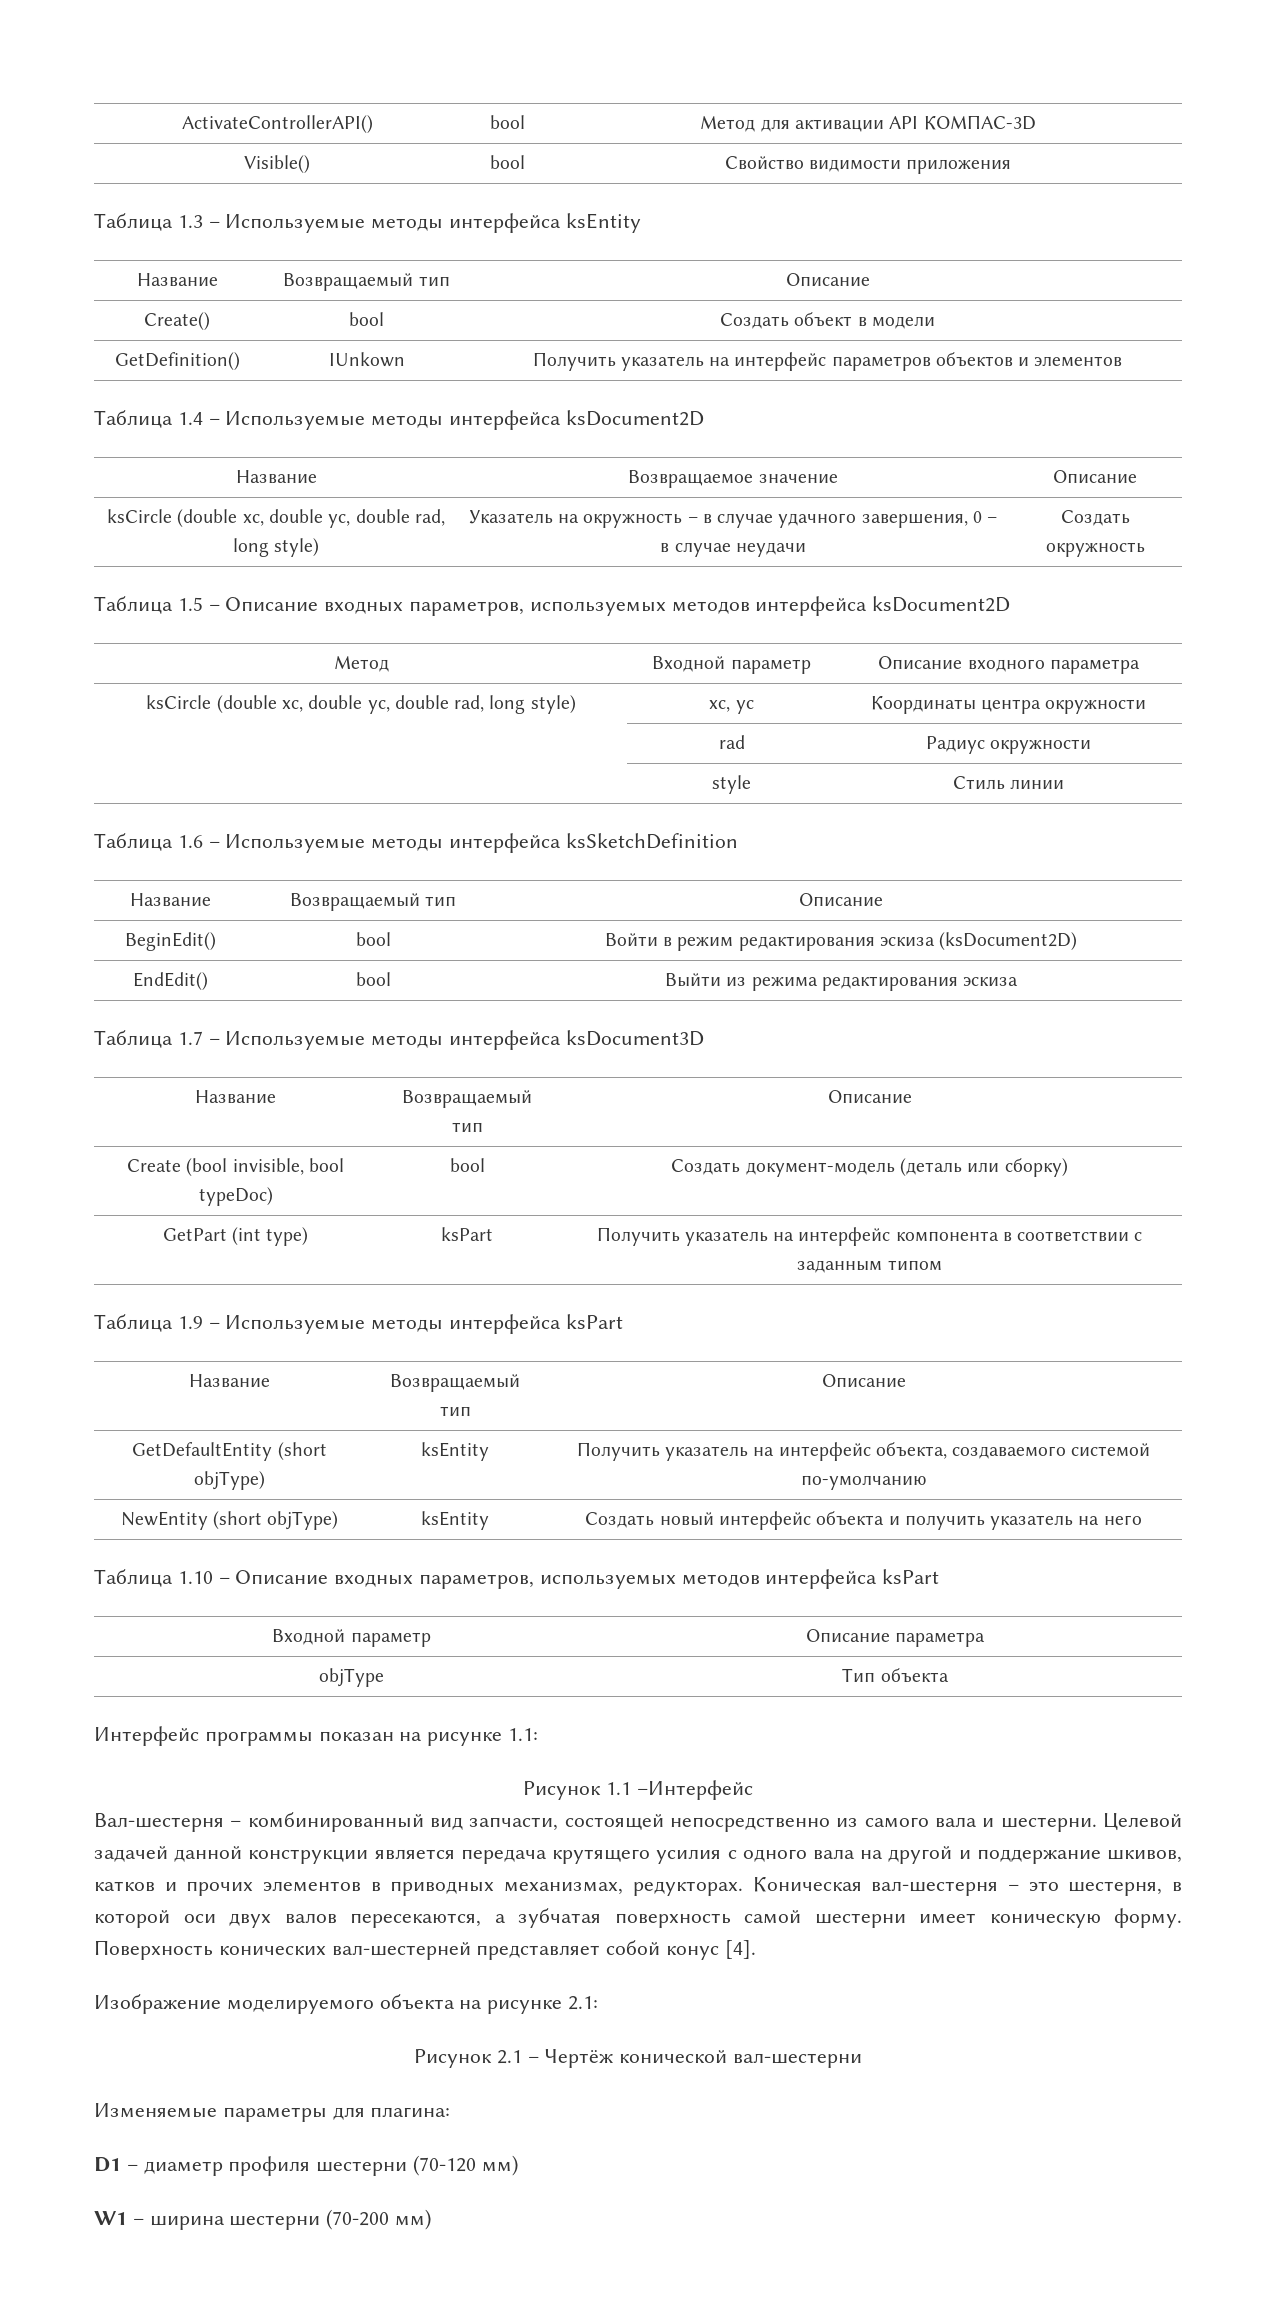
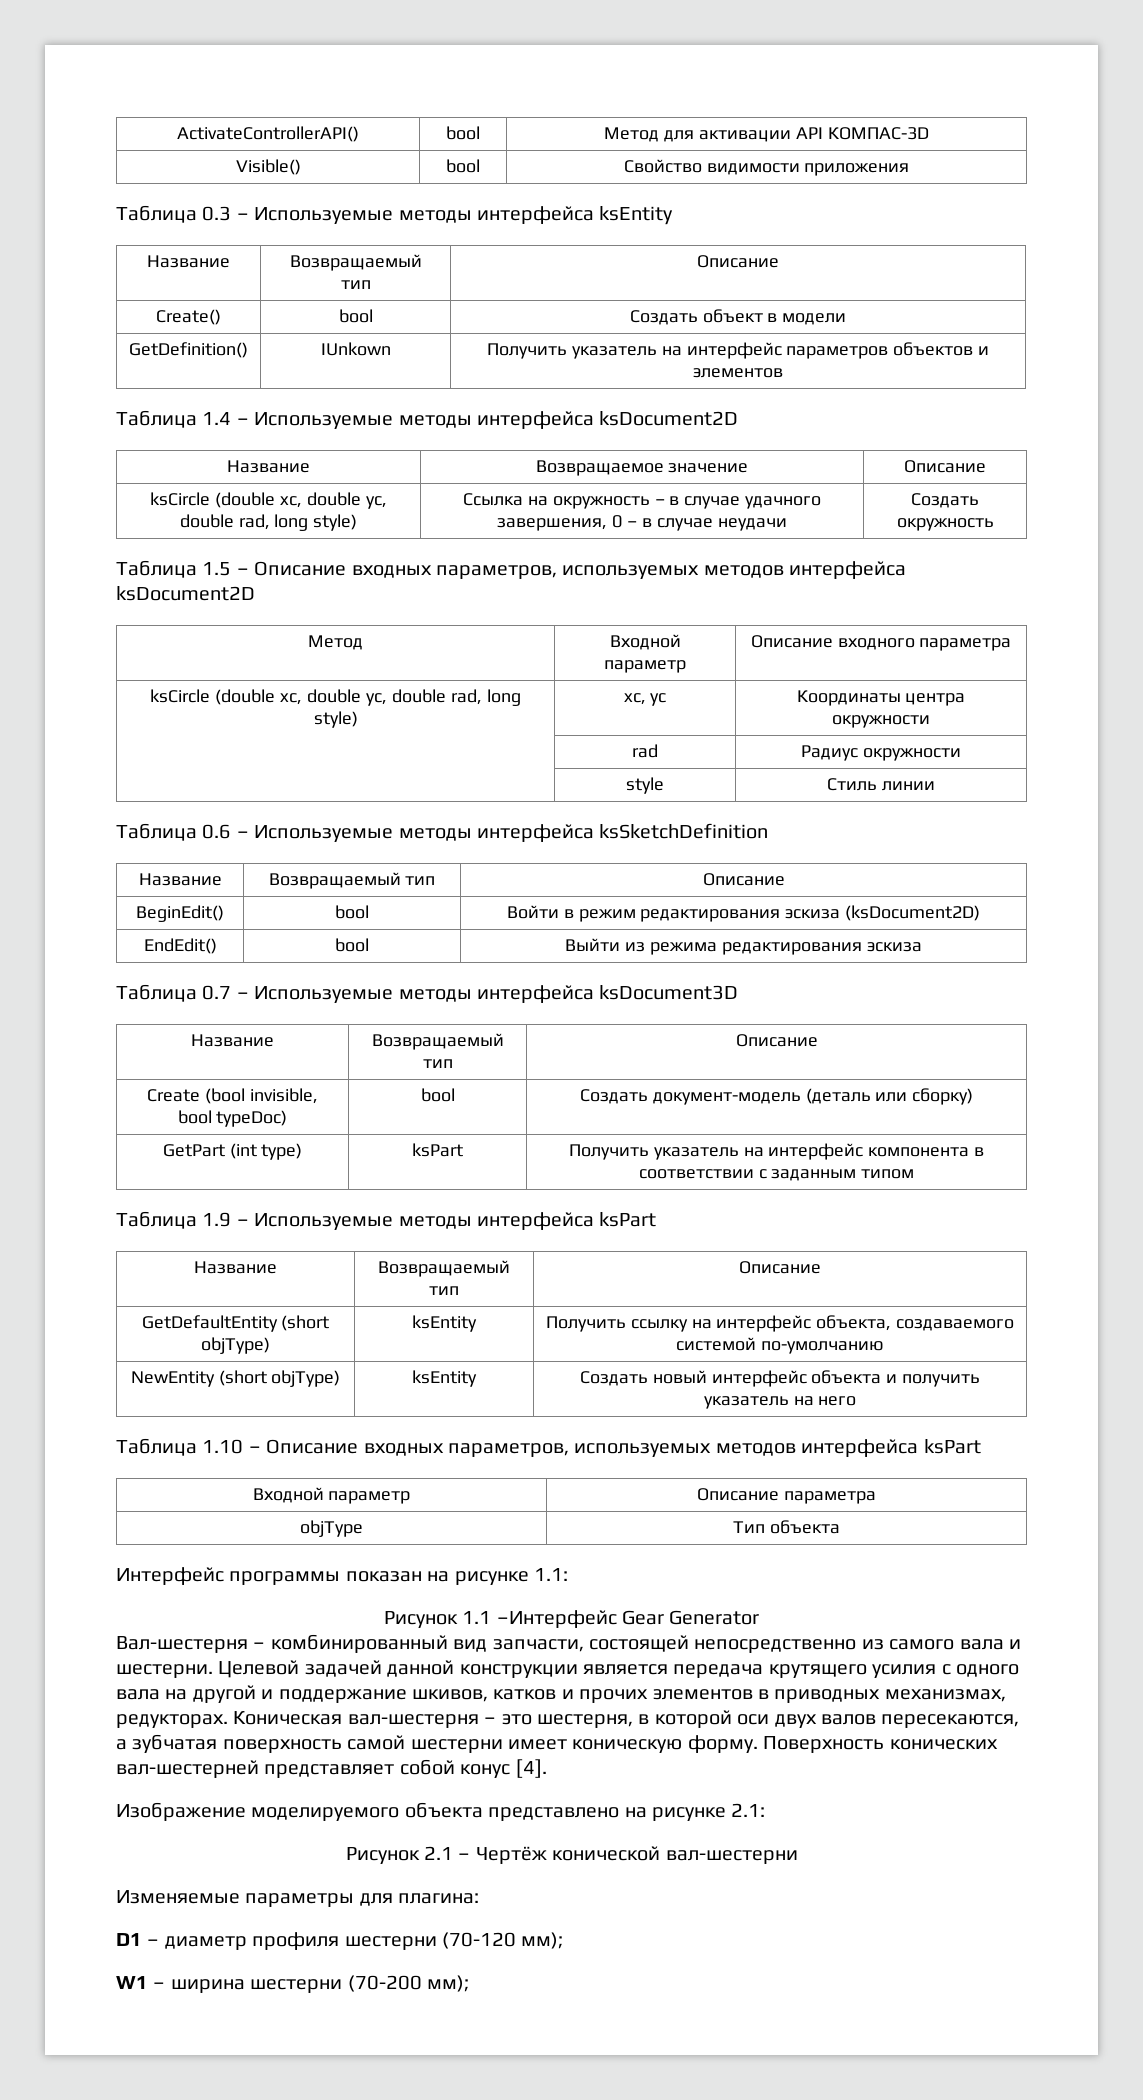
- Таблица 1.3 – Используемые методы интерфейса ksEntity
+ Таблица 0.3 – Используемые методы интерфейса ksEntity
- ksCircle (double xc, double yc, double rad, long style) | Указатель на окружность – в случае удачного завершения, 0 – в случае неудачи | Создать окружность
+ ksCircle (double xc, double yc, double rad, long style) | Ссылка на окружность – в случае удачного завершения, 0 – в случае неудачи | Создать окружность
- Таблица 1.6 – Используемые методы интерфейса ksSketchDefinition
+ Таблица 0.6 – Используемые методы интерфейса ksSketchDefinition
- Таблица 1.7 – Используемые методы интерфейса ksDocument3D
+ Таблица 0.7 – Используемые методы интерфейса ksDocument3D
- GetDefaultEntity (short objType) | ksEntity | Получить указатель на интерфейс объекта, создаваемого системой по-умолчанию
+ GetDefaultEntity (short objType) | ksEntity | Получить ссылку на интерфейс объекта, создаваемого системой по-умолчанию
- Рисунок 1.1 –Интерфейс
+ Рисунок 1.1 –Интерфейс Gear Generator
- Изображение моделируемого объекта на рисунке 2.1:
+ Изображение моделируемого объекта представлено на рисунке 2.1:
- D1 – диаметр профиля шестерни (70-120 мм)
+ D1 – диаметр профиля шестерни (70-120 мм);
- W1 – ширина шестерни (70-200 мм)
+ W1 – ширина шестерни (70-200 мм);

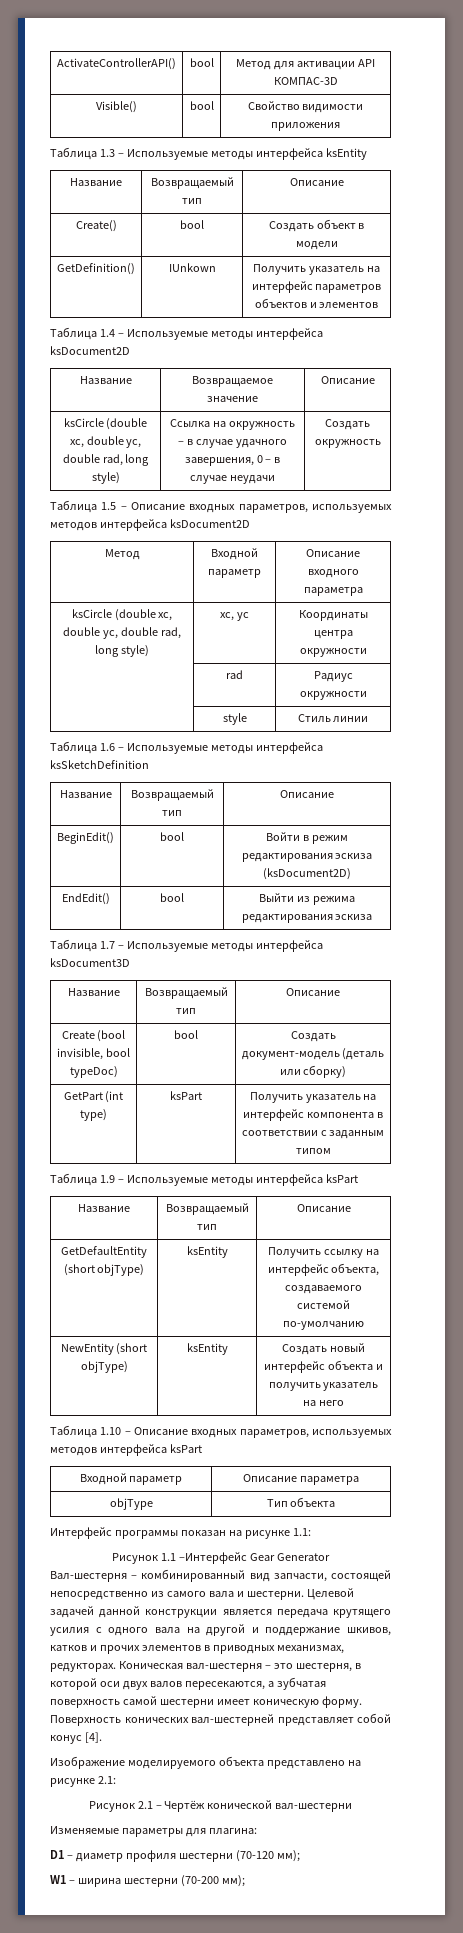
- Таблица 0.3 – Используемые методы интерфейса ksEntity
+ Таблица 1.3 – Используемые методы интерфейса ksEntity
- Таблица 0.6 – Используемые методы интерфейса ksSketchDefinition
+ Таблица 1.6 – Используемые методы интерфейса ksSketchDefinition
- Таблица 0.7 – Используемые методы интерфейса ksDocument3D
+ Таблица 1.7 – Используемые методы интерфейса ksDocument3D

